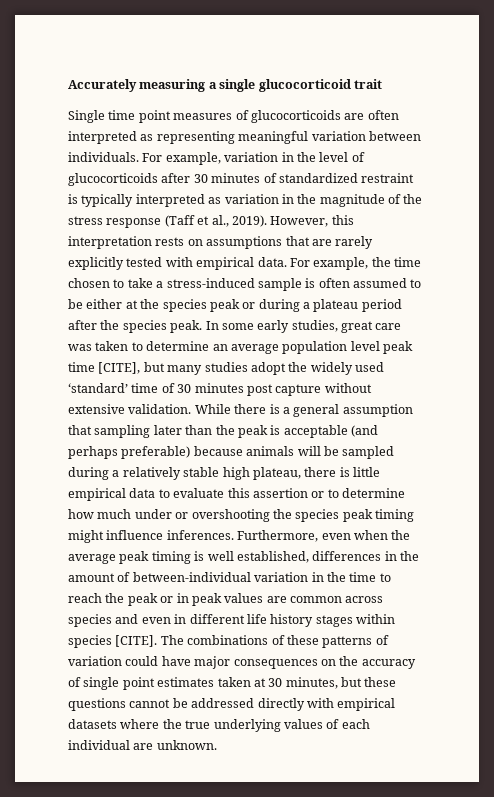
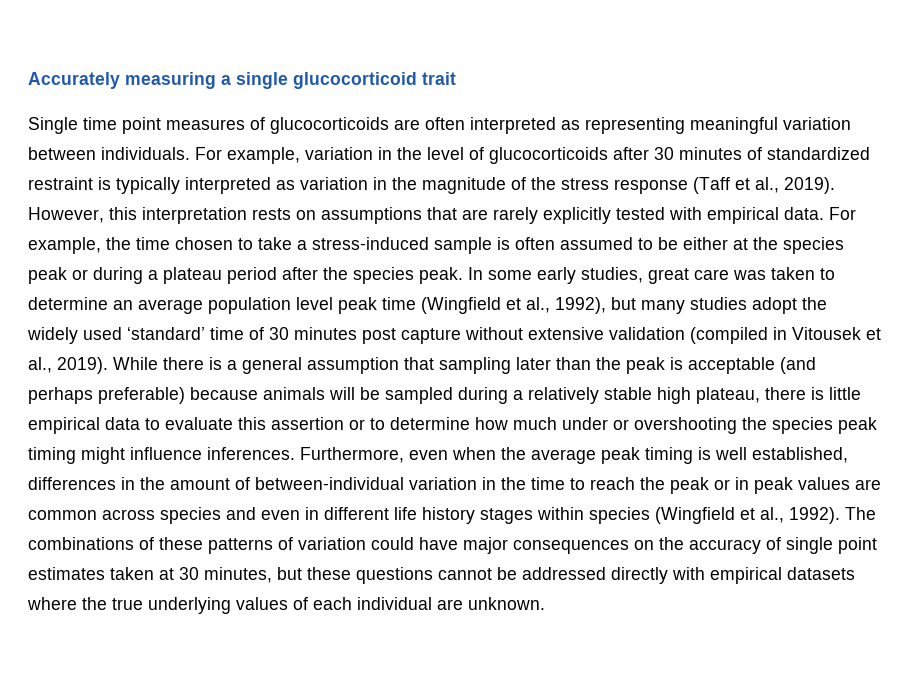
- In some early studies, great care was taken to determine an average population level peak time [CITE], but many studies adopt the widely used ‘standard’ time of 30 minutes post capture without extensive validation.
+ In some early studies, great care was taken to determine an average population level peak time (Wingfield et al., 1992), but many studies adopt the widely used ‘standard’ time of 30 minutes post capture without extensive validation (compiled in Vitousek et al., 2019).
- Furthermore, even when the average peak timing is well established, differences in the amount of between-individual variation in the time to reach the peak or in peak values are common across species and even in different life history stages within species [CITE].
+ Furthermore, even when the average peak timing is well established, differences in the amount of between-individual variation in the time to reach the peak or in peak values are common across species and even in different life history stages within species (Wingfield et al., 1992).

